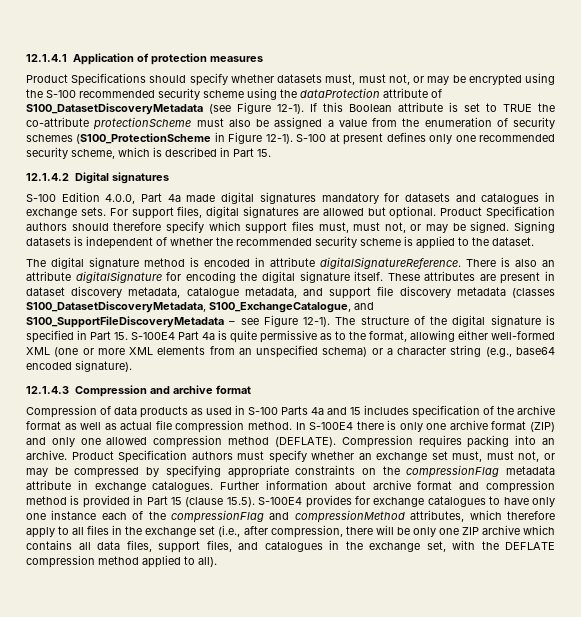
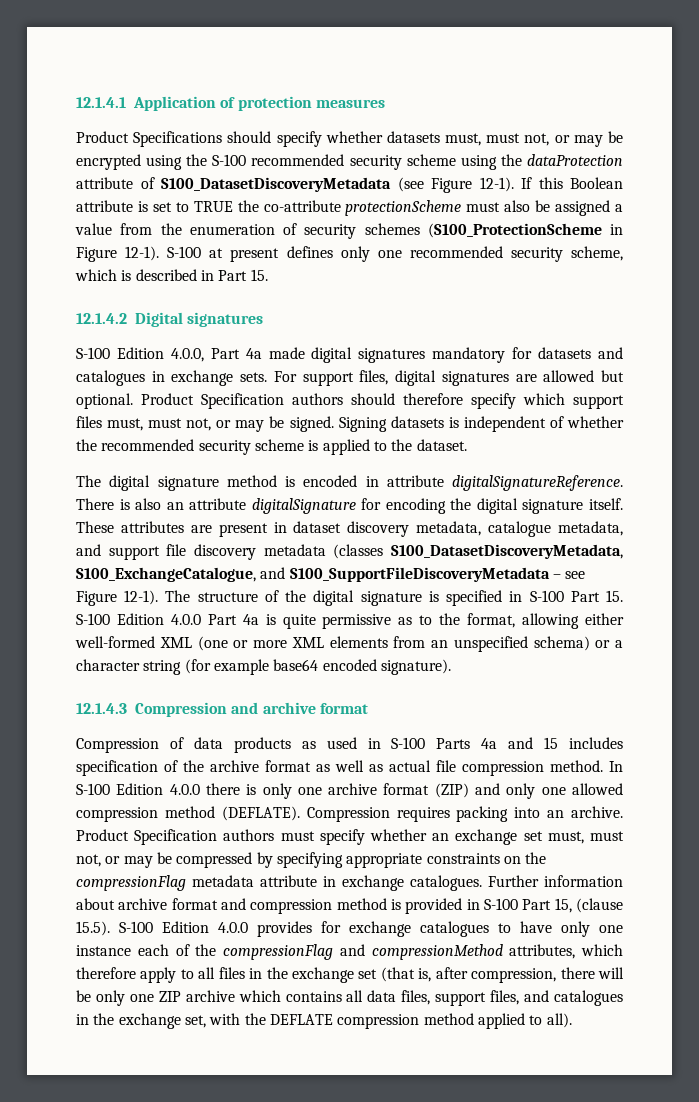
- The structure of the digital signature is specified in Part 15. S-100E4 Part 4a is quite permissive as to the format, allowing either well-formed XML (one or more XML elements from an unspecified schema) or a character string (e.g., base64 encoded signature).
+ The structure of the digital signature is specified in S-100 Part 15. S-100 Edition 4.0.0 Part 4a is quite permissive as to the format, allowing either well-formed XML (one or more XML elements from an unspecified schema) or a character string (for example base64 encoded signature).
- In S-100E4 there is only one archive format (ZIP) and only one allowed compression method (DEFLATE).
+ In S-100 Edition 4.0.0 there is only one archive format (ZIP) and only one allowed compression method (DEFLATE).
- Further information about archive format and compression method is provided in Part 15 (clause 15.5). S-100E4 provides for exchange catalogues to have only one instance each of the compressionFlag and compressionMethod attributes, which therefore apply to all files in the exchange set (i.e., after compression, there will be only one ZIP archive which contains all data files, support files, and catalogues in the exchange set, with the DEFLATE compression method applied to all).
+ Further information about archive format and compression method is provided in S-100 Part 15, (clause 15.5). S-100 Edition 4.0.0 provides for exchange catalogues to have only one instance each of the compressionFlag and compressionMethod attributes, which therefore apply to all files in the exchange set (that is, after compression, there will be only one ZIP archive which contains all data files, support files, and catalogues in the exchange set, with the DEFLATE compression method applied to all).

